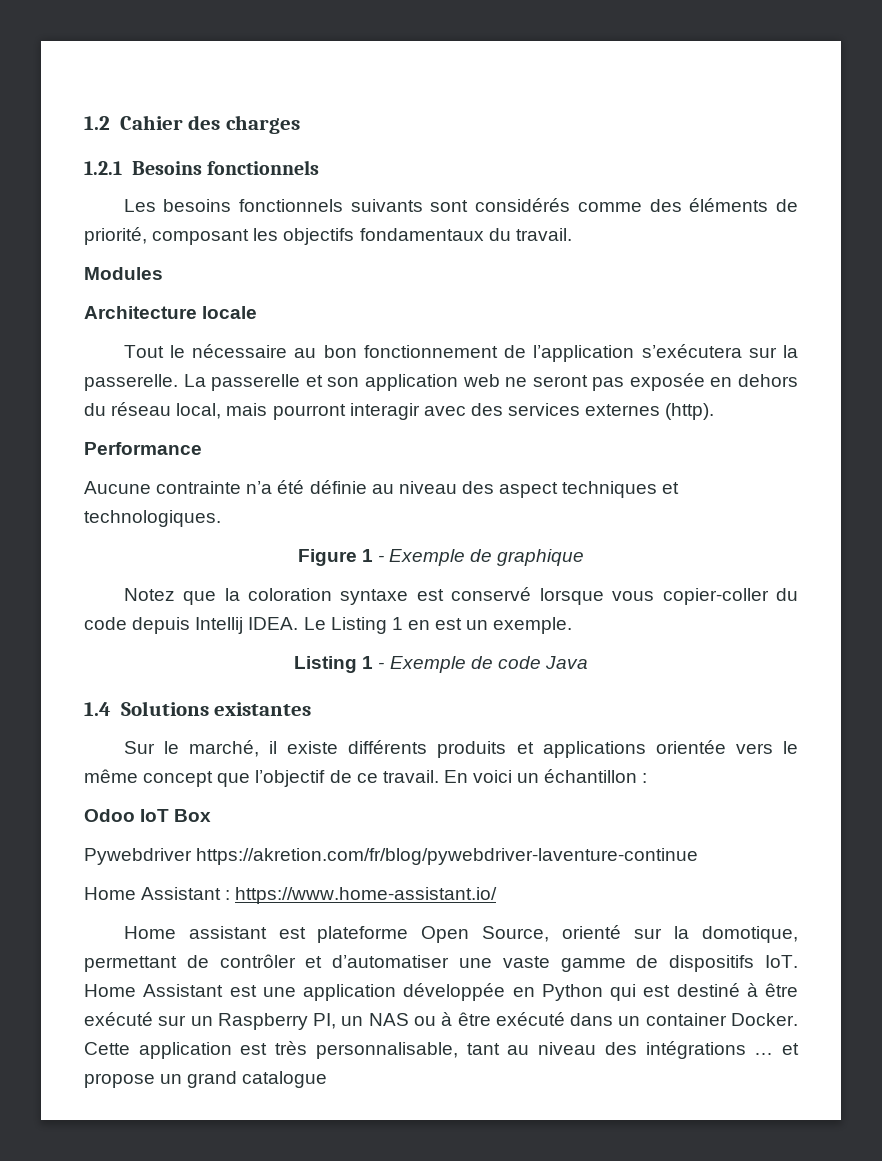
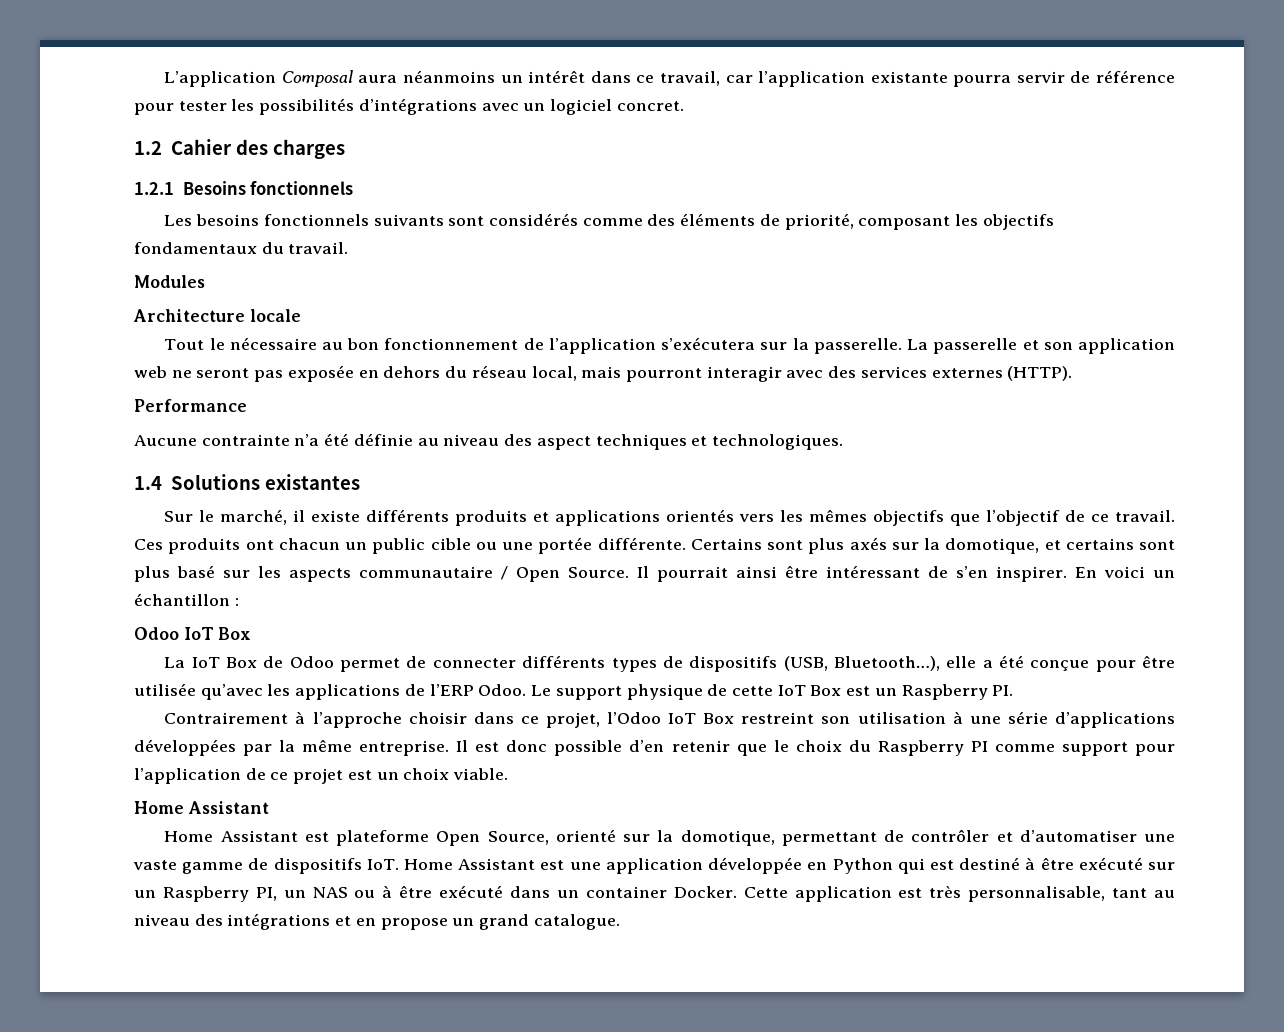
+ L’application Composal aura néanmoins un intérêt dans ce travail, car l’application existante pourra servir de référence pour tester les possibilités d’intégrations avec un logiciel concret.
- La passerelle et son application web ne seront pas exposée en dehors du réseau local, mais pourront interagir avec des services externes (http).
+ La passerelle et son application web ne seront pas exposée en dehors du réseau local, mais pourront interagir avec des services externes (HTTP).
- Figure 1 - Exemple de graphique
- Notez que la coloration syntaxe est conservé lorsque vous copier-coller du code depuis Intellij IDEA. Le Listing 1 en est un exemple.
- Listing 1 - Exemple de code Java
- Sur le marché, il existe différents produits et applications orientée vers le même concept que l’objectif de ce travail.
+ Sur le marché, il existe différents produits et applications orientés vers les mêmes objectifs que l’objectif de ce travail.
+ Ces produits ont chacun un public cible ou une portée différente. Certains sont plus axés sur la domotique, et certains sont plus basé sur les aspects communautaire / Open Source. Il pourrait ainsi être intéressant de s’en inspirer.
- Pywebdriver https://akretion.com/fr/blog/pywebdriver-laventure-continue
- Home Assistant : https://www.home-assistant.io/
- Home assistant est plateforme Open Source, orienté sur la domotique, permettant de contrôler et d’automatiser une vaste gamme de dispositifs IoT. Home Assistant est une application développée en Python qui est destiné à être exécuté sur un Raspberry PI, un NAS ou à être exécuté dans un container Docker.
+ La IoT Box de Odoo permet de connecter différents types de dispositifs (USB, Bluetooth…), elle a été conçue pour être utilisée qu’avec les applications de l’ERP Odoo. Le support physique de cette IoT Box est un Raspberry PI.
+ Contrairement à l’approche choisir dans ce projet, l’Odoo IoT Box restreint son utilisation à une série d’applications développées par la même entreprise. Il est donc possible d’en retenir que le choix du Raspberry PI comme support pour l’application de ce projet est un choix viable.
+ Home Assistant
+ Home Assistant est plateforme Open Source, orienté sur la domotique, permettant de contrôler et d’automatiser une vaste gamme de dispositifs IoT. Home Assistant est une application développée en Python qui est destiné à être exécuté sur un Raspberry PI, un NAS ou à être exécuté dans un container Docker.
- Cette application est très personnalisable, tant au niveau des intégrations … et propose un grand catalogue
+ Cette application est très personnalisable, tant au niveau des intégrations et en propose un grand catalogue.

